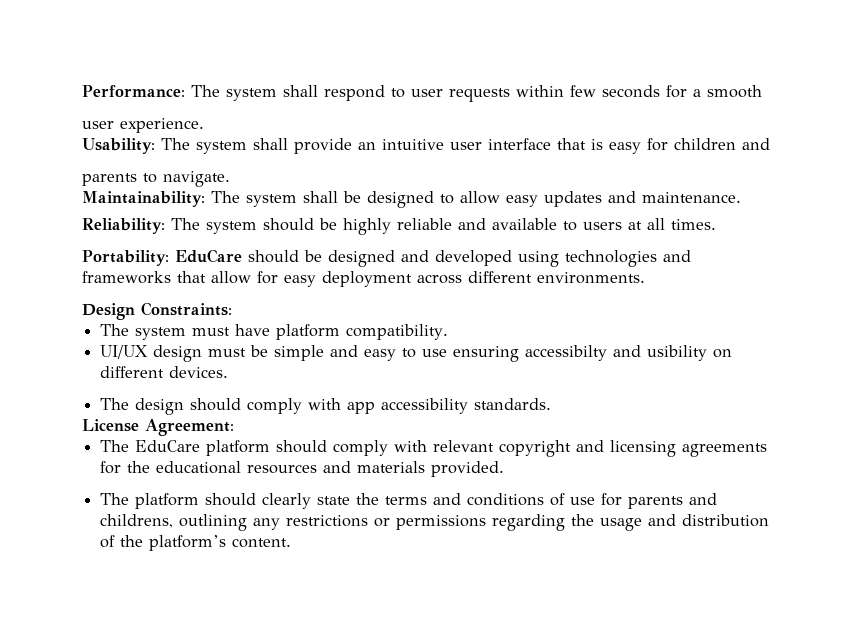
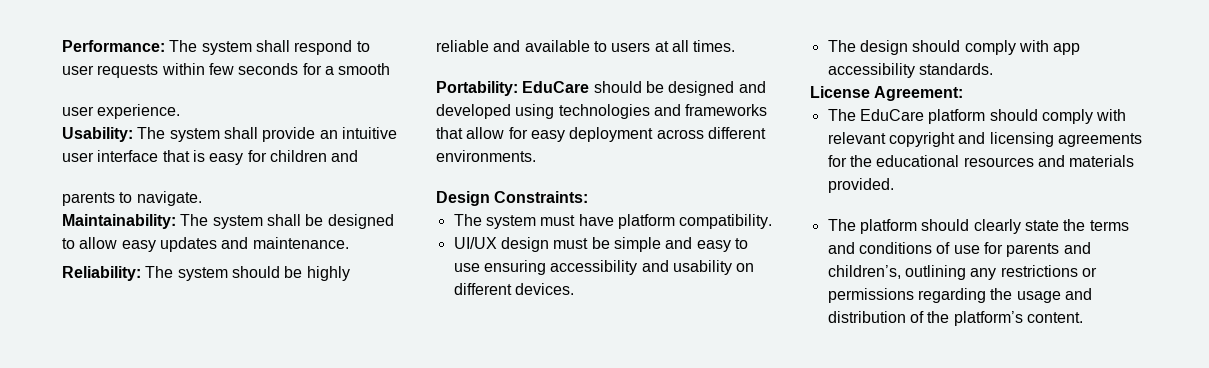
- UI/UX design must be simple and easy to use ensuring accessibilty and usibility on different devices.
+ UI/UX design must be simple and easy to use ensuring accessibility and usability on different devices.
- The platform should clearly state the terms and conditions of use for parents and childrens, outlining any restrictions or permissions regarding the usage and distribution of the platform’s content.
+ The platform should clearly state the terms and conditions of use for parents and children’s, outlining any restrictions or permissions regarding the usage and distribution of the platform’s content.

